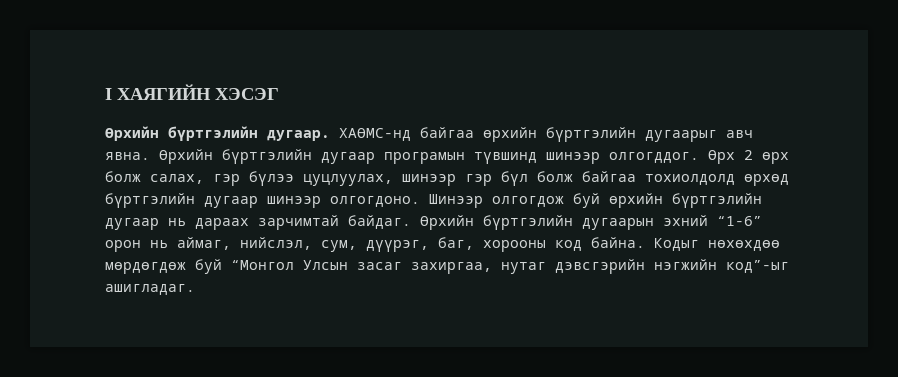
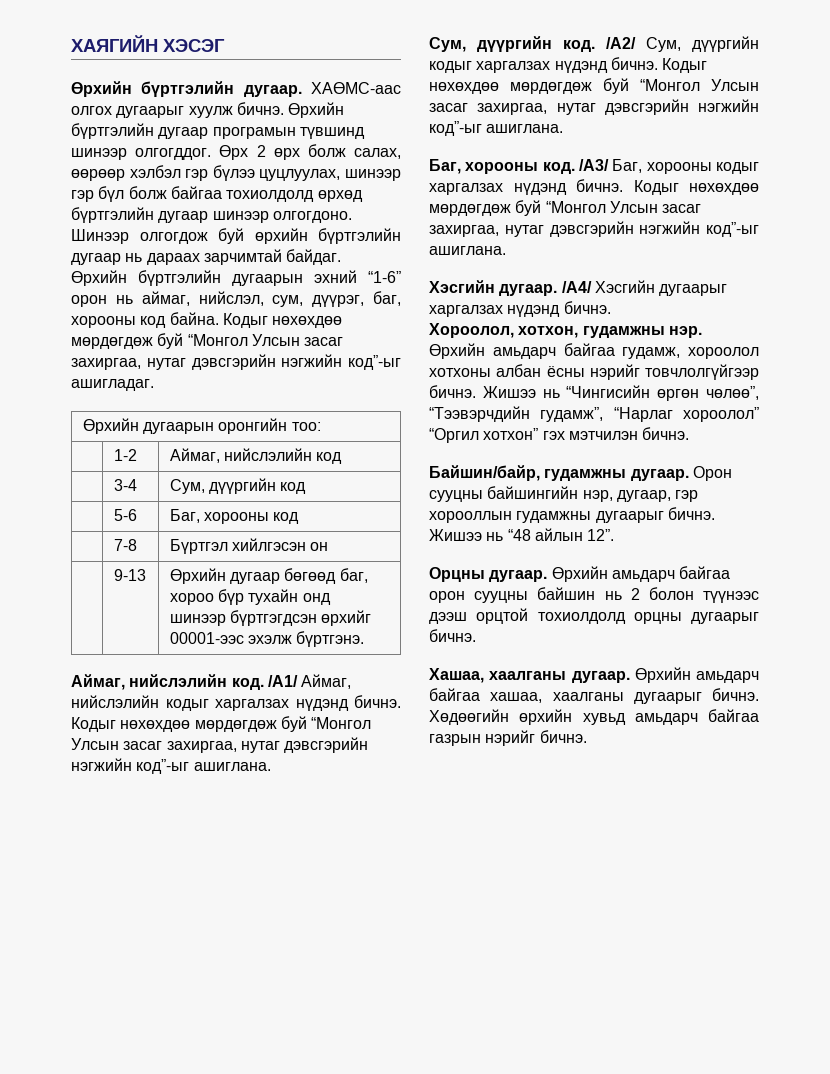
- I ХАЯГИЙН ХЭСЭГ
+ ХАЯГИЙН ХЭСЭГ
- ХАӨМС-нд байгаа өрхийн бүртгэлийн дугаарыг авч явна.
+ ХАӨМС-аас олгох дугаарыг хуулж бичнэ.
- Өрх 2 өрх болж салах, гэр бүлээ цуцлуулах, шинээр гэр бүл болж байгаа тохиолдолд өрхөд бүртгэлийн дугаар шинээр олгогдоно.
+ Өрх 2 өрх болж салах, өөрөөр хэлбэл гэр бүлээ цуцлуулах, шинээр гэр бүл болж байгаа тохиолдолд өрхөд бүртгэлийн дугаар шинээр олгогдоно.
+ Өрхийн дугаарын оронгийн тоо:
+ | 1-2 | Аймаг, нийслэлийн код
+ | 3-4 | Сум, дүүргийн код
+ | 5-6 | Баг, хорооны код
+ | 7-8 | Бүртгэл хийлгэсэн он
+ | 9-13 | Өрхийн дугаар бөгөөд баг, хороо бүр тухайн онд шинээр бүртгэгдсэн өрхийг 00001-ээс эхэлж бүртгэнэ.
+ Аймаг, нийслэлийн код. /А1/ Аймаг, нийслэлийн кодыг харгалзах нүдэнд бичнэ. Кодыг нөхөхдөө мөрдөгдөж буй “Монгол Улсын засаг захиргаа, нутаг дэвсгэрийн нэгжийн код”-ыг ашиглана.
+ Сум, дүүргийн код. /А2/ Сум, дүүргийн кодыг харгалзах нүдэнд бичнэ. Кодыг нөхөхдөө мөрдөгдөж буй “Монгол Улсын засаг захиргаа, нутаг дэвсгэрийн нэгжийн код”-ыг ашиглана.
+ Баг, хорооны код. /А3/ Баг, хорооны кодыг харгалзах нүдэнд бичнэ. Кодыг нөхөхдөө мөрдөгдөж буй “Монгол Улсын засаг захиргаа, нутаг дэвсгэрийн нэгжийн код”-ыг ашиглана.
+ Хэсгийн дугаар. /А4/ Хэсгийн дугаарыг харгалзах нүдэнд бичнэ.
+ Хороолол, хотхон, гудамжны нэр. Өрхийн амьдарч байгаа гудамж, хороолол хотхоны албан ёсны нэрийг товчлолгүйгээр бичнэ. Жишээ нь “Чингисийн өргөн чөлөө”, “Тээвэрчдийн гудамж”, “Нарлаг хороолол” “Оргил хотхон” гэх мэтчилэн бичнэ.
+ Байшин/байр, гудамжны дугаар. Орон сууцны байшингийн нэр, дугаар, гэр хорооллын гудамжны дугаарыг бичнэ. Жишээ нь “48 айлын 12”.
+ Орцны дугаар. Өрхийн амьдарч байгаа орон сууцны байшин нь 2 болон түүнээс дээш орцтой тохиолдолд орцны дугаарыг бичнэ.
+ Хашаа, хаалганы дугаар. Өрхийн амьдарч байгаа хашаа, хаалганы дугаарыг бичнэ. Хөдөөгийн өрхийн хувьд амьдарч байгаа газрын нэрийг бичнэ.

